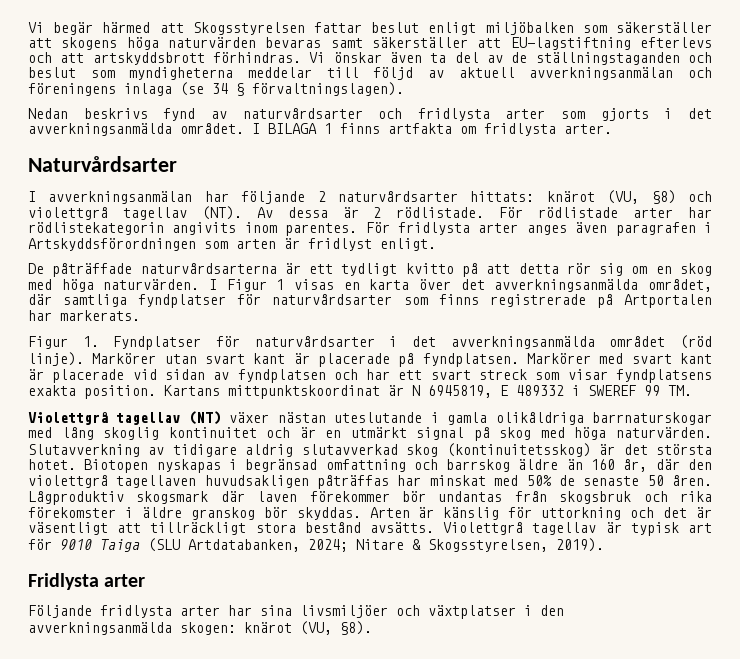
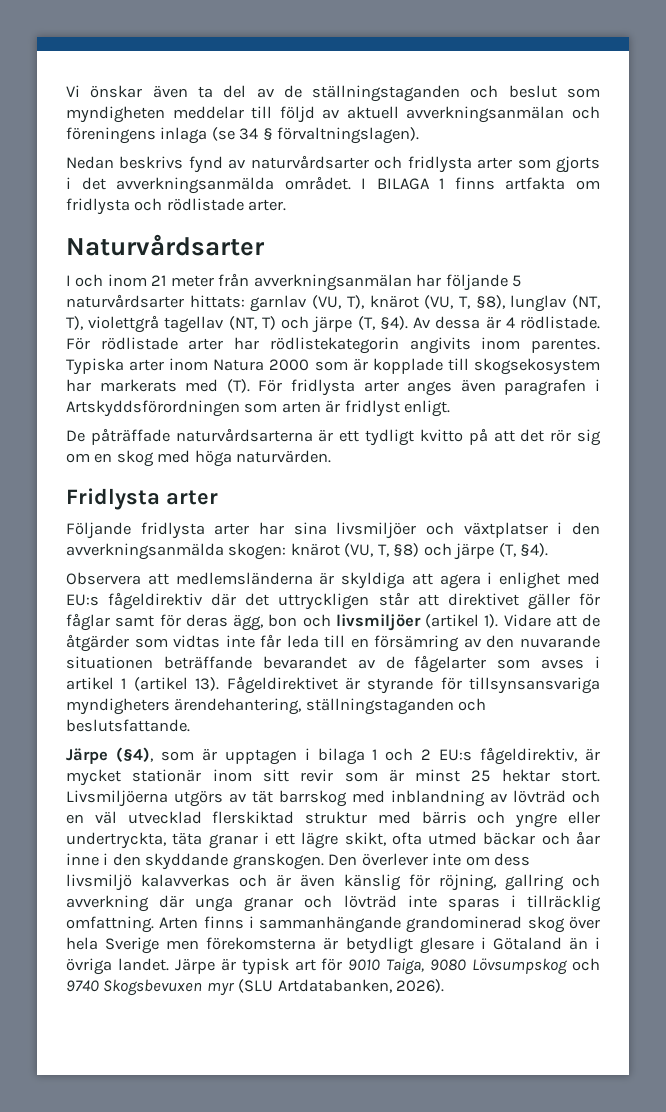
- Vi begär härmed att Skogsstyrelsen fattar beslut enligt miljöbalken som säkerställer att skogens höga naturvärden bevaras samt säkerställer att EU-lagstiftning efterlevs och att artskyddsbrott förhindras. Vi önskar även ta del av de ställningstaganden och beslut som myndigheterna meddelar till följd av aktuell avverkningsanmälan och föreningens inlaga (se 34 § förvaltningslagen).
+ Vi önskar även ta del av de ställningstaganden och beslut som myndigheten meddelar till följd av aktuell avverkningsanmälan och föreningens inlaga (se 34 § förvaltningslagen).
- I BILAGA 1 finns artfakta om fridlysta arter.
+ I BILAGA 1 finns artfakta om fridlysta och rödlistade arter.
- I avverkningsanmälan har följande 2 naturvårdsarter hittats: knärot (VU, §8) och violettgrå tagellav (NT). Av dessa är 2 rödlistade.
+ I och inom 21 meter från avverkningsanmälan har följande 5 naturvårdsarter hittats: garnlav (VU, T), knärot (VU, T, §8), lunglav (NT, T), violettgrå tagellav (NT, T) och järpe (T, §4). Av dessa är 4 rödlistade.
- För fridlysta arter anges även paragrafen i Artskyddsförordningen som arten är fridlyst enligt.
+ Typiska arter inom Natura 2000 som är kopplade till skogsekosystem har markerats med (T). För fridlysta arter anges även paragrafen i Artskyddsförordningen som arten är fridlyst enligt.
- De påträffade naturvårdsarterna är ett tydligt kvitto på att detta rör sig om en skog med höga naturvärden. I Figur 1 visas en karta över det avverkningsanmälda området, där samtliga fyndplatser för naturvårdsarter som finns registrerade på Artportalen har markerats.
- Figur 1. Fyndplatser för naturvårdsarter i det avverkningsanmälda området (röd linje). Markörer utan svart kant är placerade på fyndplatsen. Markörer med svart kant är placerade vid sidan av fyndplatsen och har ett svart streck som visar fyndplatsens exakta position. Kartans mittpunktskoordinat är N 6945819, E 489332 i SWEREF 99 TM.
- Violettgrå tagellav (NT) växer nästan uteslutande i gamla olikåldriga barrnaturskogar med lång skoglig kontinuitet och är en utmärkt signal på skog med höga naturvärden. Slutavverkning av tidigare aldrig slutavverkad skog (kontinuitetsskog) är det största hotet. Biotopen nyskapas i begränsad omfattning och barrskog äldre än 160 år, där den violettgrå tagellaven huvudsakligen påträffas har minskat med 50% de senaste 50 åren. Lågproduktiv skogsmark där laven förekommer bör undantas från skogsbruk och rika förekomster i äldre granskog bör skyddas. Arten är känslig för uttorkning och det är väsentligt att tillräckligt stora bestånd avsätts. Violettgrå tagellav är typisk art för 9010 Taiga (SLU Artdatabanken, 2024; Nitare & Skogsstyrelsen, 2019).
+ De påträffade naturvårdsarterna är ett tydligt kvitto på att det rör sig om en skog med höga naturvärden.
- Följande fridlysta arter har sina livsmiljöer och växtplatser i den avverkningsanmälda skogen: knärot (VU, §8).
+ Följande fridlysta arter har sina livsmiljöer och växtplatser i den avverkningsanmälda skogen: knärot (VU, T, §8) och järpe (T, §4).
+ Observera att medlemsländerna är skyldiga att agera i enlighet med EU:s fågeldirektiv där det uttryckligen står att direktivet gäller för fåglar samt för deras ägg, bon och livsmiljöer (artikel 1). Vidare att de åtgärder som vidtas inte får leda till en försämring av den nuvarande situationen beträffande bevarandet av de fågelarter som avses i artikel 1 (artikel 13). Fågeldirektivet är styrande för tillsynsansvariga myndigheters ärendehantering, ställningstaganden och beslutsfattande.
+ Järpe (§4), som är upptagen i bilaga 1 och 2 EU:s fågeldirektiv, är mycket stationär inom sitt revir som är minst 25 hektar stort. Livsmiljöerna utgörs av tät barrskog med inblandning av lövträd och en väl utvecklad flerskiktad struktur med bärris och yngre eller undertryckta, täta granar i ett lägre skikt, ofta utmed bäckar och åar inne i den skyddande granskogen. Den överlever inte om dess livsmiljö kalavverkas och är även känslig för röjning, gallring och avverkning där unga granar och lövträd inte sparas i tillräcklig omfattning. Arten finns i sammanhängande grandominerad skog över hela Sverige men förekomsterna är betydligt glesare i Götaland än i övriga landet. Järpe är typisk art för 9010 Taiga, 9080 Lövsumpskog och 9740 Skogsbevuxen myr (SLU Artdatabanken, 2026).

